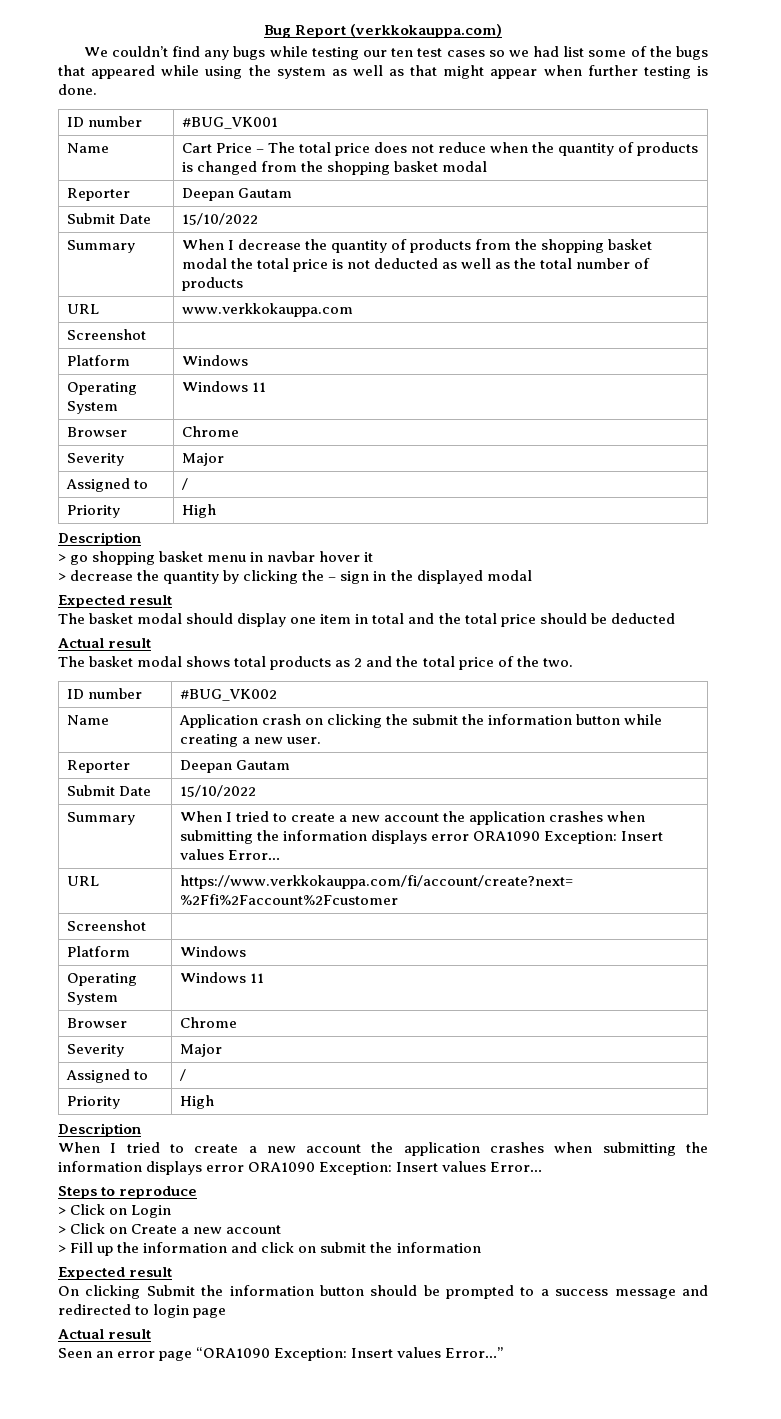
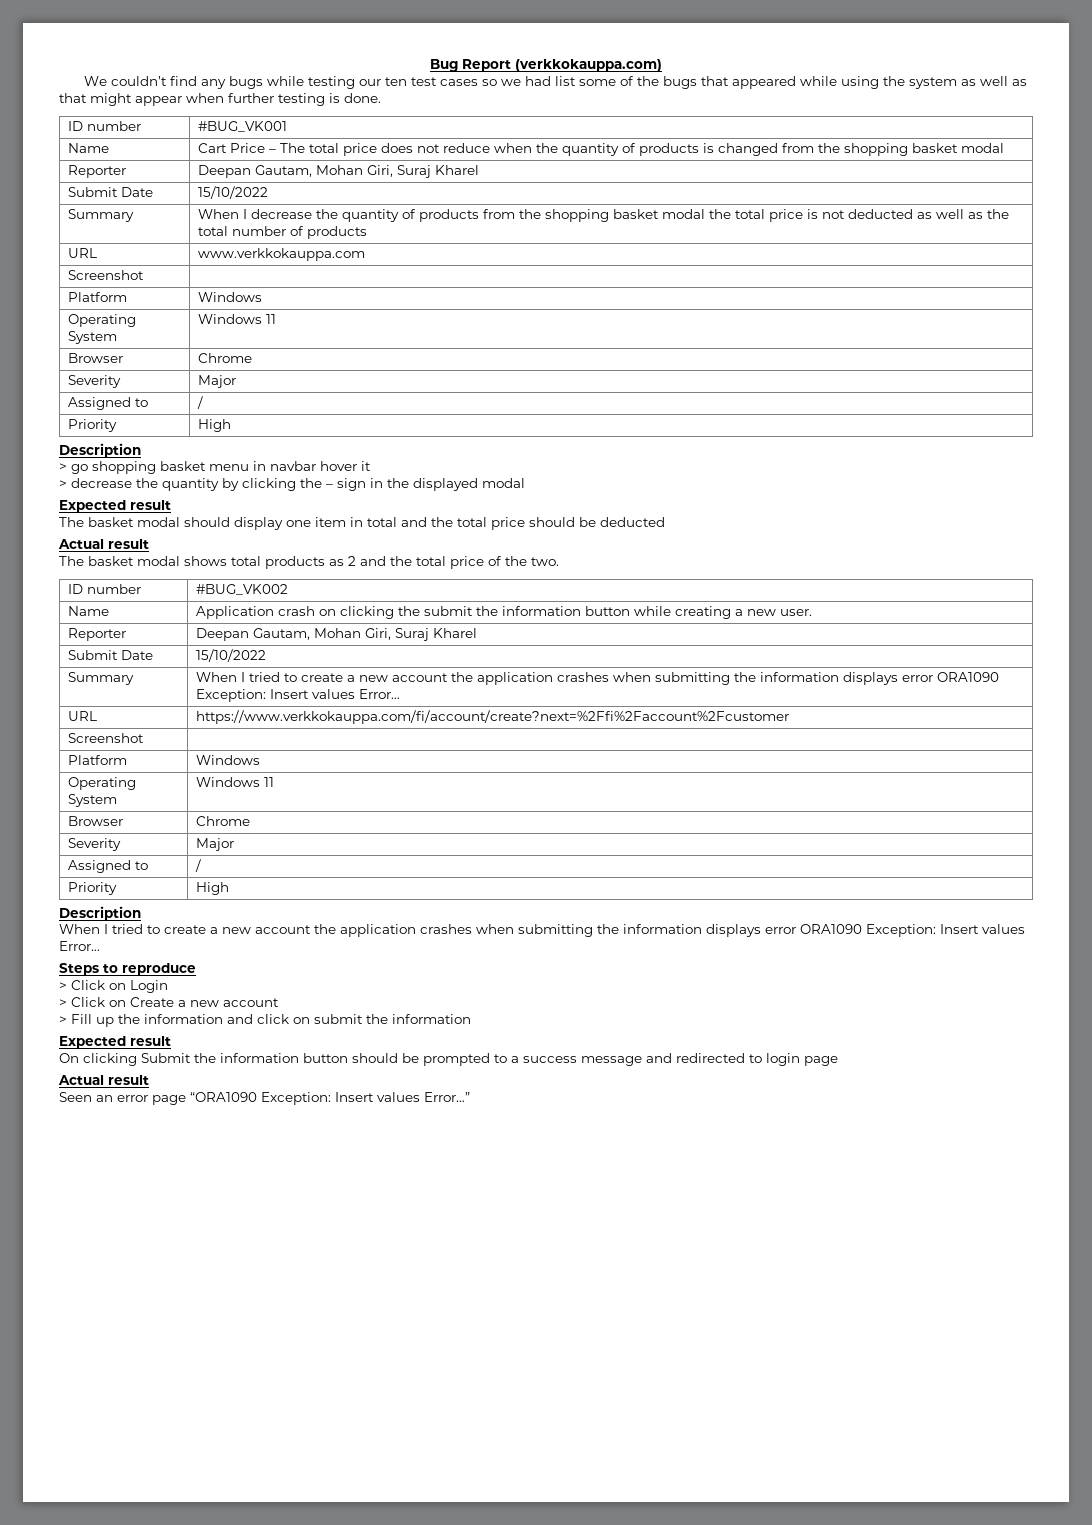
  Name | Cart Price – The total price does not reduce when the quantity of products is changed from the shopping basket modal
- Reporter | Deepan Gautam
+ Reporter | Deepan Gautam, Mohan Giri, Suraj Kharel
  Name | Application crash on clicking the submit the information button while creating a new user.
- Reporter | Deepan Gautam
+ Reporter | Deepan Gautam, Mohan Giri, Suraj Kharel

